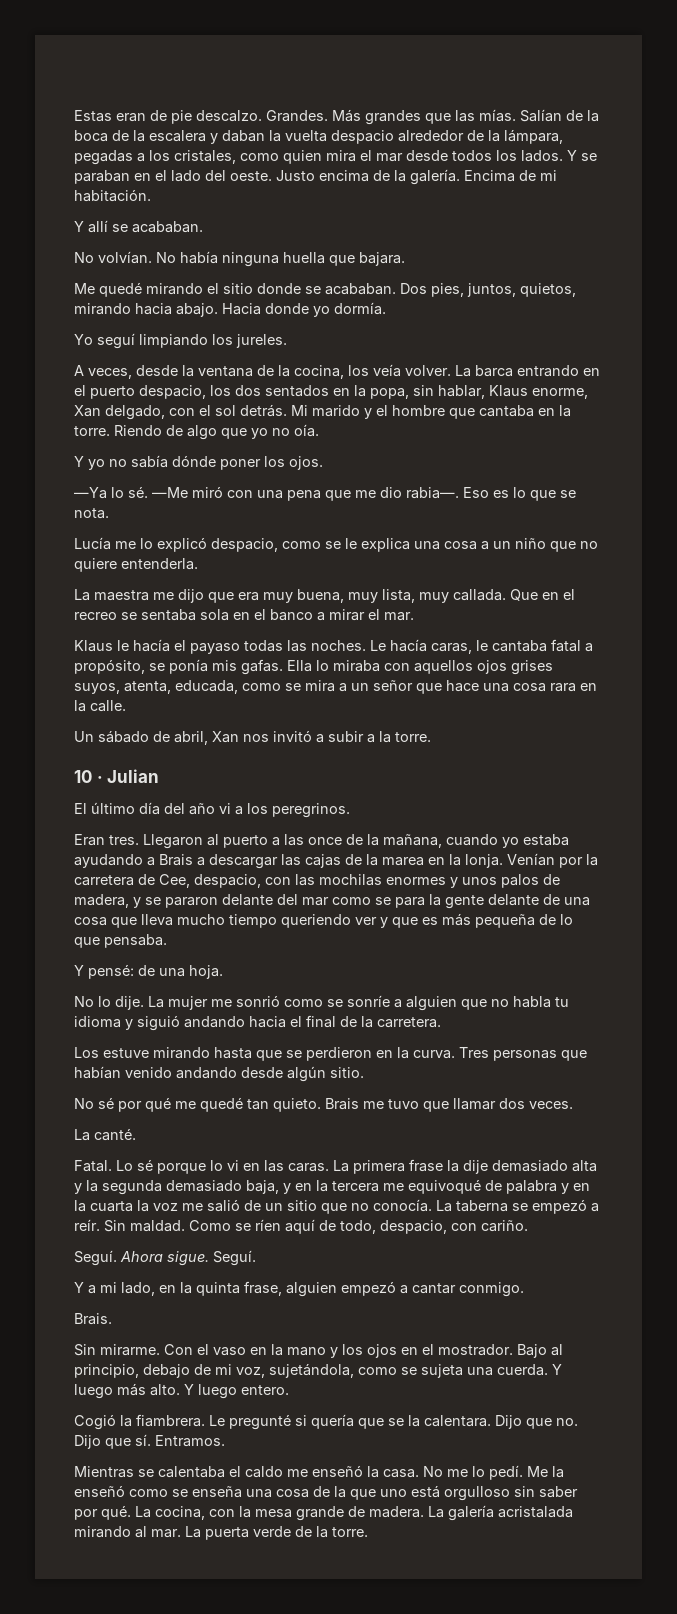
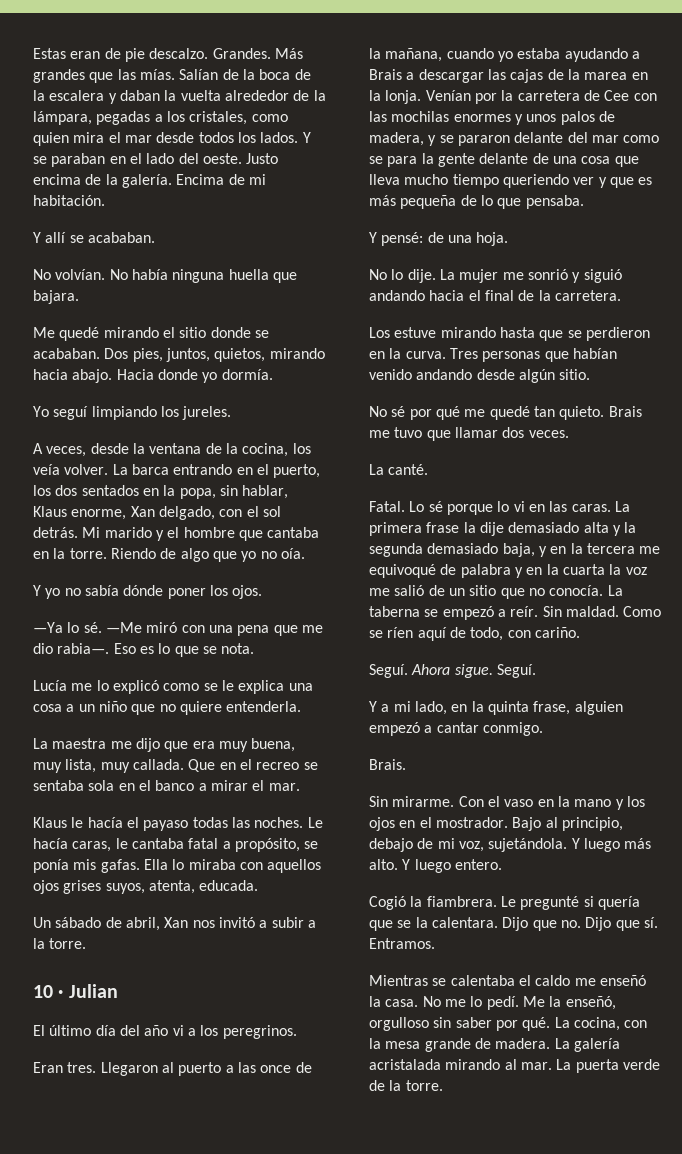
- Salían de la boca de la escalera y daban la vuelta despacio alrededor de la lámpara, pegadas a los cristales, como quien mira el mar desde todos los lados.
+ Salían de la boca de la escalera y daban la vuelta alrededor de la lámpara, pegadas a los cristales, como quien mira el mar desde todos los lados.
- La barca entrando en el puerto despacio, los dos sentados en la popa, sin hablar, Klaus enorme, Xan delgado, con el sol detrás.
+ La barca entrando en el puerto, los dos sentados en la popa, sin hablar, Klaus enorme, Xan delgado, con el sol detrás.
- Lucía me lo explicó despacio, como se le explica una cosa a un niño que no quiere entenderla.
+ Lucía me lo explicó como se le explica una cosa a un niño que no quiere entenderla.
- Ella lo miraba con aquellos ojos grises suyos, atenta, educada, como se mira a un señor que hace una cosa rara en la calle.
+ Ella lo miraba con aquellos ojos grises suyos, atenta, educada.
- Venían por la carretera de Cee, despacio, con las mochilas enormes y unos palos de madera, y se pararon delante del mar como se para la gente delante de una cosa que lleva mucho tiempo queriendo ver y que es más pequeña de lo que pensaba.
+ Venían por la carretera de Cee con las mochilas enormes y unos palos de madera, y se pararon delante del mar como se para la gente delante de una cosa que lleva mucho tiempo queriendo ver y que es más pequeña de lo que pensaba.
- La mujer me sonrió como se sonríe a alguien que no habla tu idioma y siguió andando hacia el final de la carretera.
+ La mujer me sonrió y siguió andando hacia el final de la carretera.
- Como se ríen aquí de todo, despacio, con cariño.
+ Como se ríen aquí de todo, con cariño.
- Bajo al principio, debajo de mi voz, sujetándola, como se sujeta una cuerda.
+ Bajo al principio, debajo de mi voz, sujetándola.
- Me la enseñó como se enseña una cosa de la que uno está orgulloso sin saber por qué.
+ Me la enseñó, orgulloso sin saber por qué.

